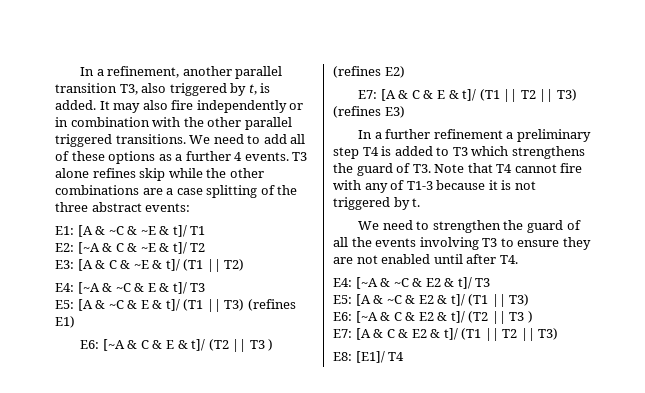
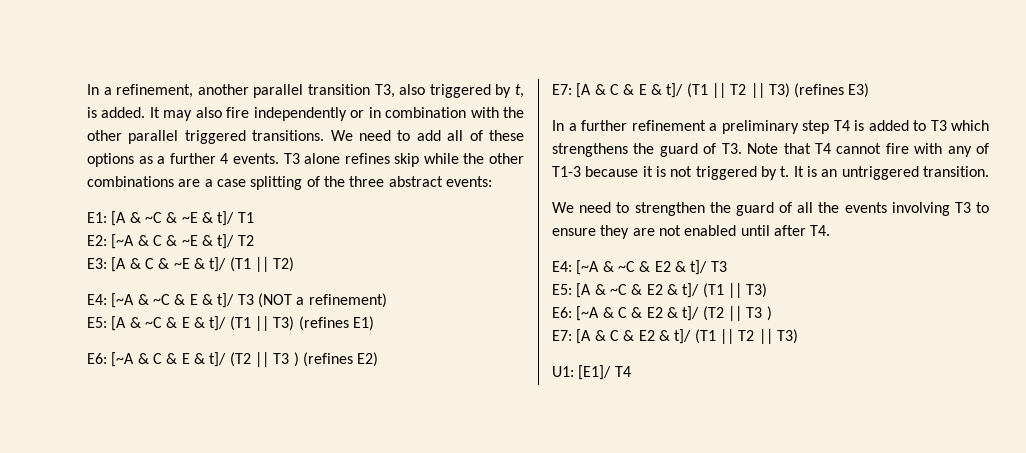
- E4: [~A & ~C & E & t]/ T3
+ E4: [~A & ~C & E & t]/ T3 (NOT a refinement)
+ It is an untriggered transition.
- E8: [E1]/ T4
+ U1: [E1]/ T4

